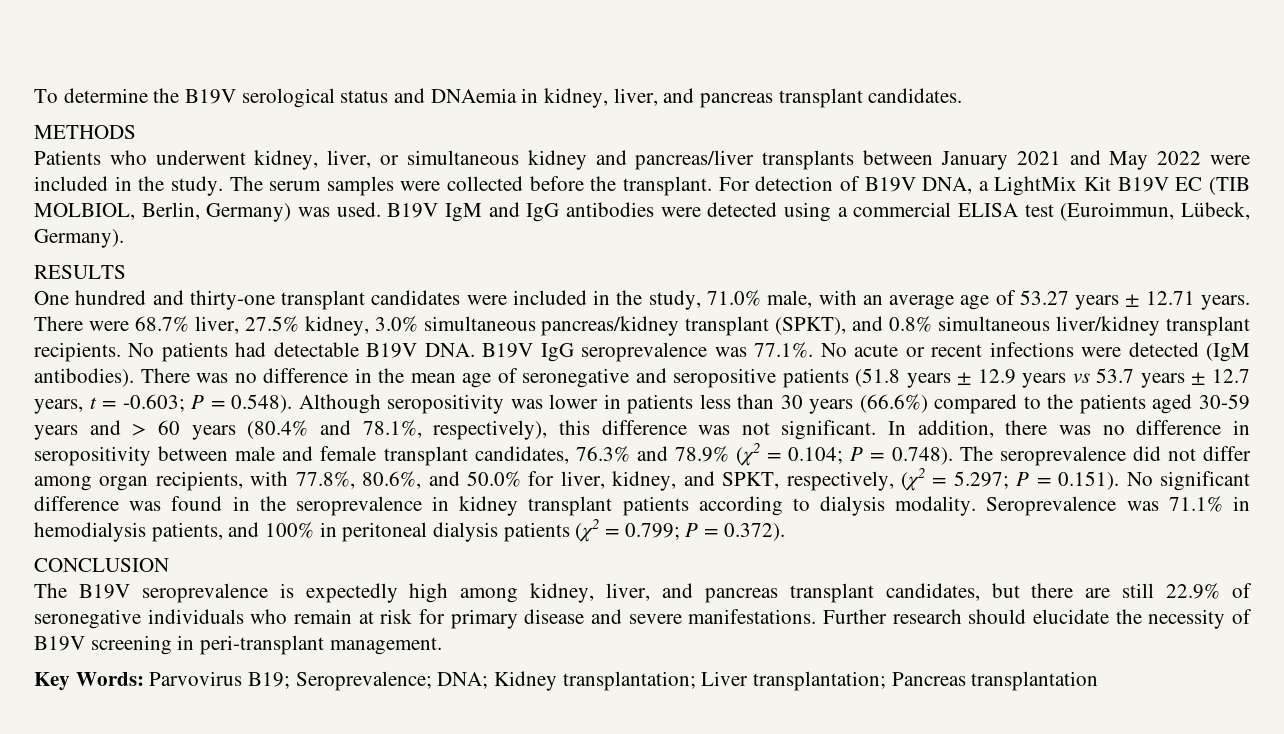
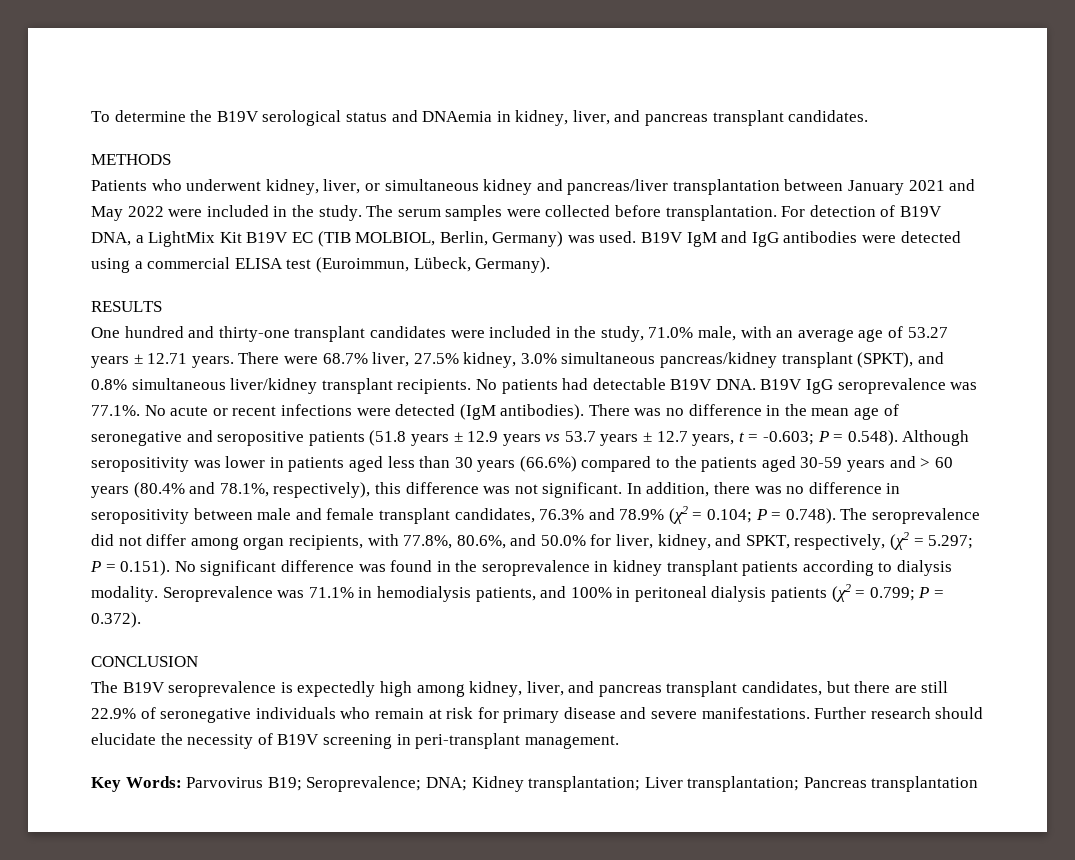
- Patients who underwent kidney, liver, or simultaneous kidney and pancreas/liver transplants between January 2021 and May 2022 were included in the study.
+ Patients who underwent kidney, liver, or simultaneous kidney and pancreas/liver transplantation between January 2021 and May 2022 were included in the study.
- The serum samples were collected before the transplant.
+ The serum samples were collected before transplantation.
- P = 0.548). Although seropositivity was lower in patients less than 30 years (66.6%) compared to the patients aged 30-59 years and > 60 years (80.4% and 78.1%, respectively), this difference was not significant.
+ P = 0.548). Although seropositivity was lower in patients aged less than 30 years (66.6%) compared to the patients aged 30-59 years and > 60 years (80.4% and 78.1%, respectively), this difference was not significant.

